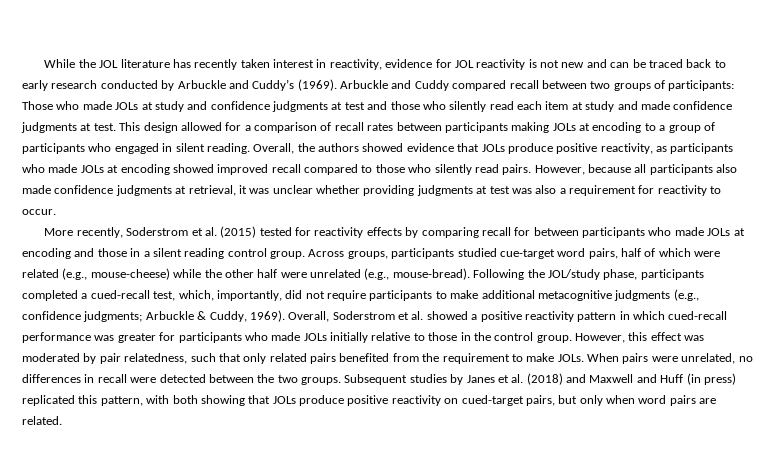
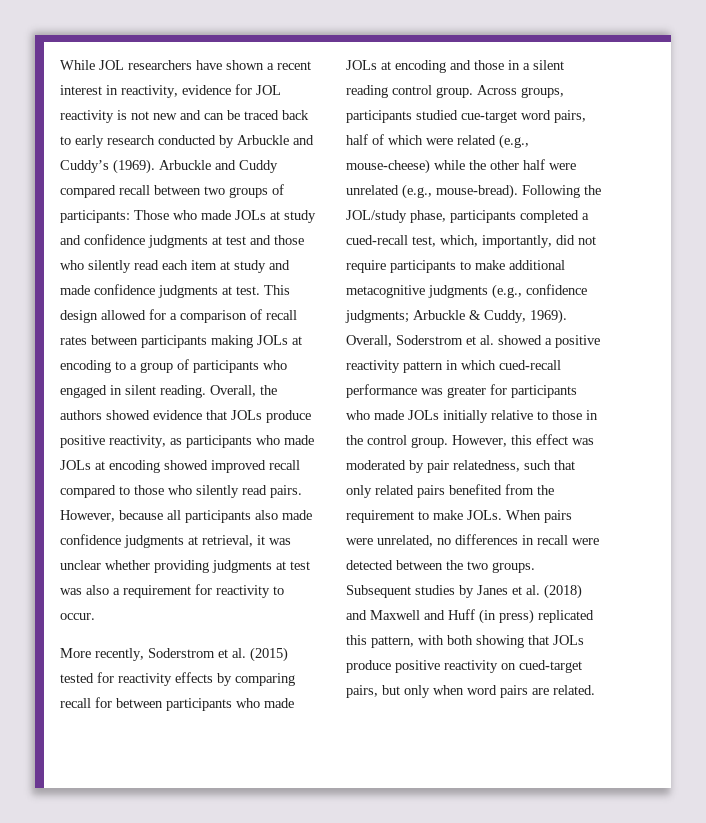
- While the JOL literature has recently taken interest in reactivity, evidence for JOL reactivity is not new and can be traced back to early research conducted by Arbuckle and Cuddy’s (1969).
+ While JOL researchers have shown a recent interest in reactivity, evidence for JOL reactivity is not new and can be traced back to early research conducted by Arbuckle and Cuddy’s (1969).

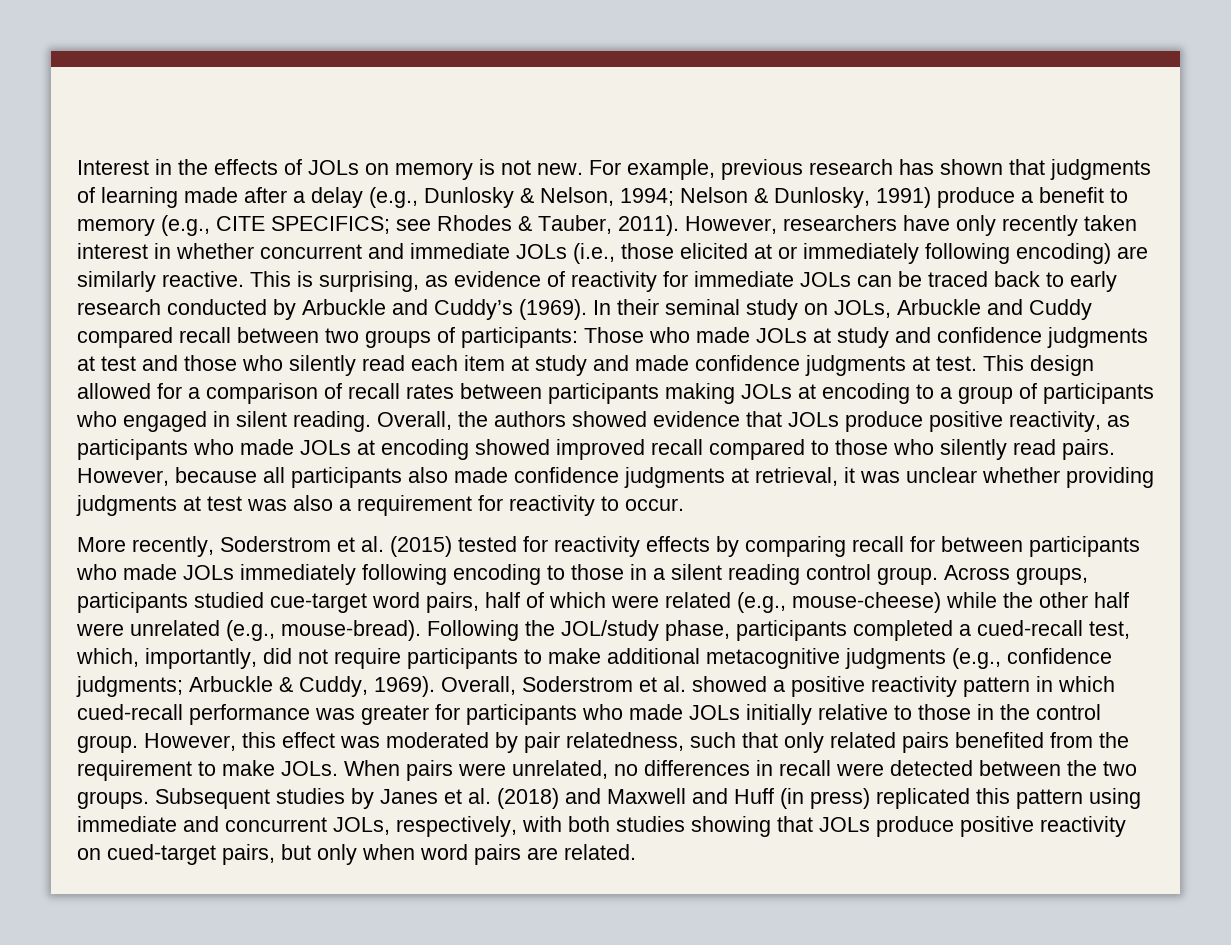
- While JOL researchers have shown a recent interest in reactivity, evidence for JOL reactivity is not new and can be traced back to early research conducted by Arbuckle and Cuddy’s (1969).
+ Interest in the effects of JOLs on memory is not new. For example, previous research has shown that judgments of learning made after a delay (e.g., Dunlosky & Nelson, 1994; Nelson & Dunlosky, 1991) produce a benefit to memory (e.g., CITE SPECIFICS; see Rhodes & Tauber, 2011). However, researchers have only recently taken interest in whether concurrent and immediate JOLs (i.e., those elicited at or immediately following encoding) are similarly reactive. This is surprising, as evidence of reactivity for immediate JOLs can be traced back to early research conducted by Arbuckle and Cuddy’s (1969).
- Arbuckle and Cuddy compared recall between two groups of participants: Those who made JOLs at study and confidence judgments at test and those who silently read each item at study and made confidence judgments at test.
+ In their seminal study on JOLs, Arbuckle and Cuddy compared recall between two groups of participants: Those who made JOLs at study and confidence judgments at test and those who silently read each item at study and made confidence judgments at test.
- More recently, Soderstrom et al. (2015) tested for reactivity effects by comparing recall for between participants who made JOLs at encoding and those in a silent reading control group.
+ More recently, Soderstrom et al. (2015) tested for reactivity effects by comparing recall for between participants who made JOLs immediately following encoding to those in a silent reading control group.
- Subsequent studies by Janes et al. (2018) and Maxwell and Huff (in press) replicated this pattern, with both showing that JOLs produce positive reactivity on cued-target pairs, but only when word pairs are related.
+ Subsequent studies by Janes et al. (2018) and Maxwell and Huff (in press) replicated this pattern using immediate and concurrent JOLs, respectively, with both studies showing that JOLs produce positive reactivity on cued-target pairs, but only when word pairs are related.

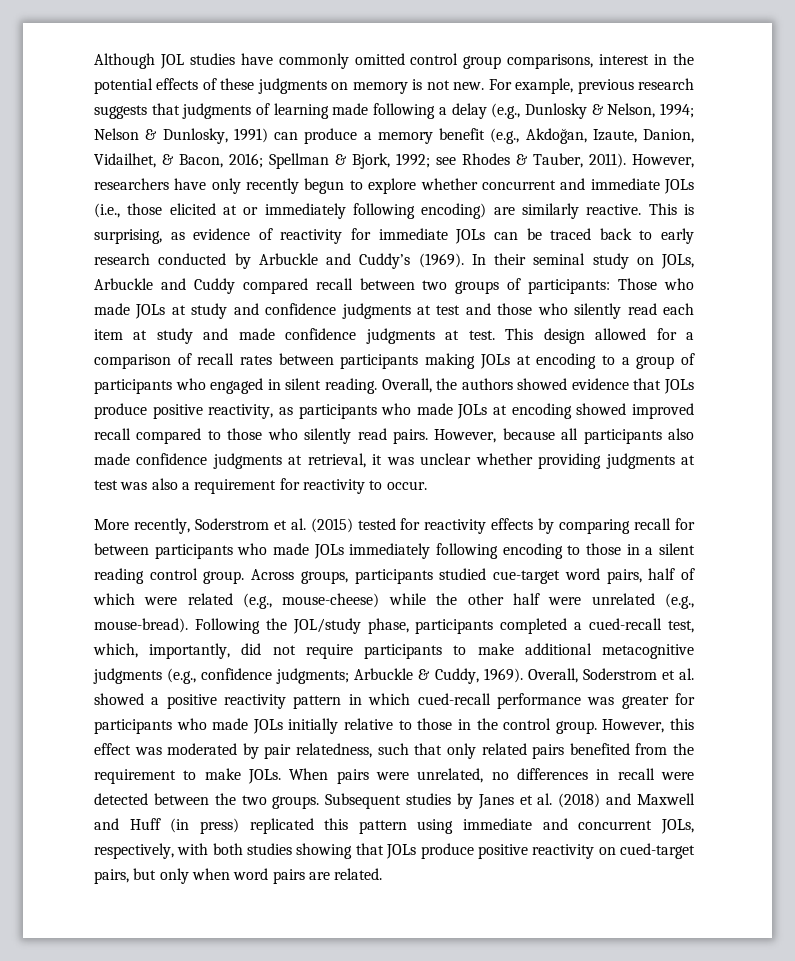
- Interest in the effects of JOLs on memory is not new.
+ Although JOL studies have commonly omitted control group comparisons, interest in the potential effects of these judgments on memory is not new.
- For example, previous research has shown that judgments of learning made after a delay (e.g., Dunlosky & Nelson, 1994; Nelson & Dunlosky, 1991) produce a benefit to memory (e.g., CITE SPECIFICS; see Rhodes & Tauber, 2011).
+ For example, previous research suggests that judgments of learning made following a delay (e.g., Dunlosky & Nelson, 1994; Nelson & Dunlosky, 1991) can produce a memory benefit (e.g., Akdoğan, Izaute, Danion, Vidailhet, & Bacon, 2016; Spellman & Bjork, 1992; see Rhodes & Tauber, 2011).
- However, researchers have only recently taken interest in whether concurrent and immediate JOLs (i.e., those elicited at or immediately following encoding) are similarly reactive.
+ However, researchers have only recently begun to explore whether concurrent and immediate JOLs (i.e., those elicited at or immediately following encoding) are similarly reactive.

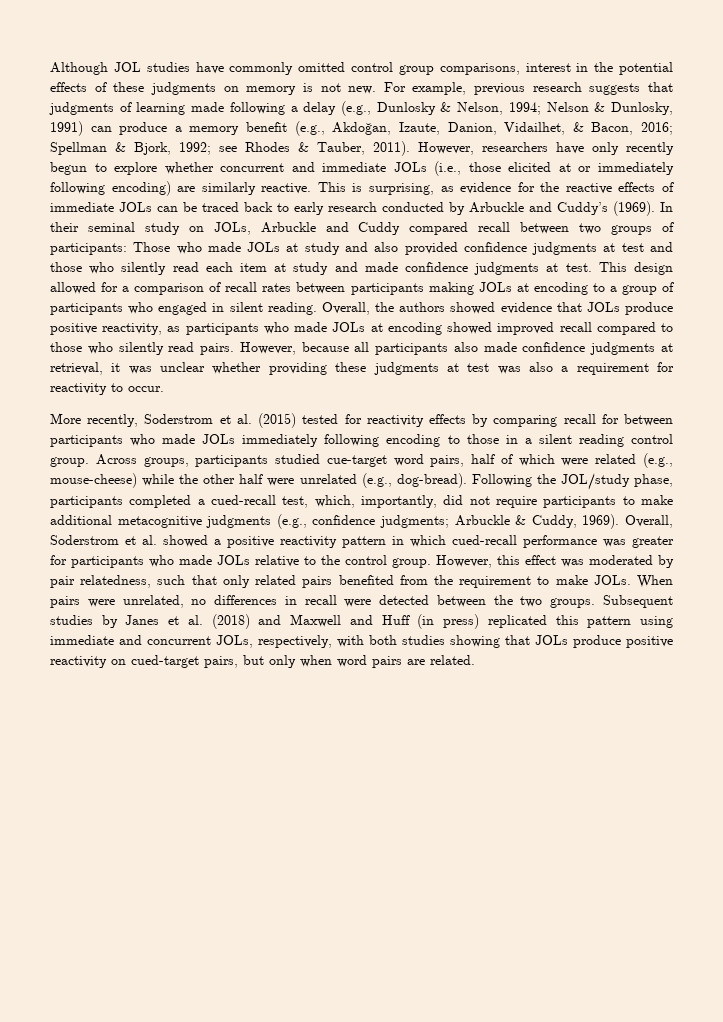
- This is surprising, as evidence of reactivity for immediate JOLs can be traced back to early research conducted by Arbuckle and Cuddy’s (1969).
+ This is surprising, as evidence for the reactive effects of immediate JOLs can be traced back to early research conducted by Arbuckle and Cuddy’s (1969).
- In their seminal study on JOLs, Arbuckle and Cuddy compared recall between two groups of participants: Those who made JOLs at study and confidence judgments at test and those who silently read each item at study and made confidence judgments at test.
+ In their seminal study on JOLs, Arbuckle and Cuddy compared recall between two groups of participants: Those who made JOLs at study and also provided confidence judgments at test and those who silently read each item at study and made confidence judgments at test.
- However, because all participants also made confidence judgments at retrieval, it was unclear whether providing judgments at test was also a requirement for reactivity to occur.
+ However, because all participants also made confidence judgments at retrieval, it was unclear whether providing these judgments at test was also a requirement for reactivity to occur.
- Across groups, participants studied cue-target word pairs, half of which were related (e.g., mouse-cheese) while the other half were unrelated (e.g., mouse-bread).
+ Across groups, participants studied cue-target word pairs, half of which were related (e.g., mouse-cheese) while the other half were unrelated (e.g., dog-bread).
- Overall, Soderstrom et al. showed a positive reactivity pattern in which cued-recall performance was greater for participants who made JOLs initially relative to those in the control group.
+ Overall, Soderstrom et al. showed a positive reactivity pattern in which cued-recall performance was greater for participants who made JOLs relative to the control group.

